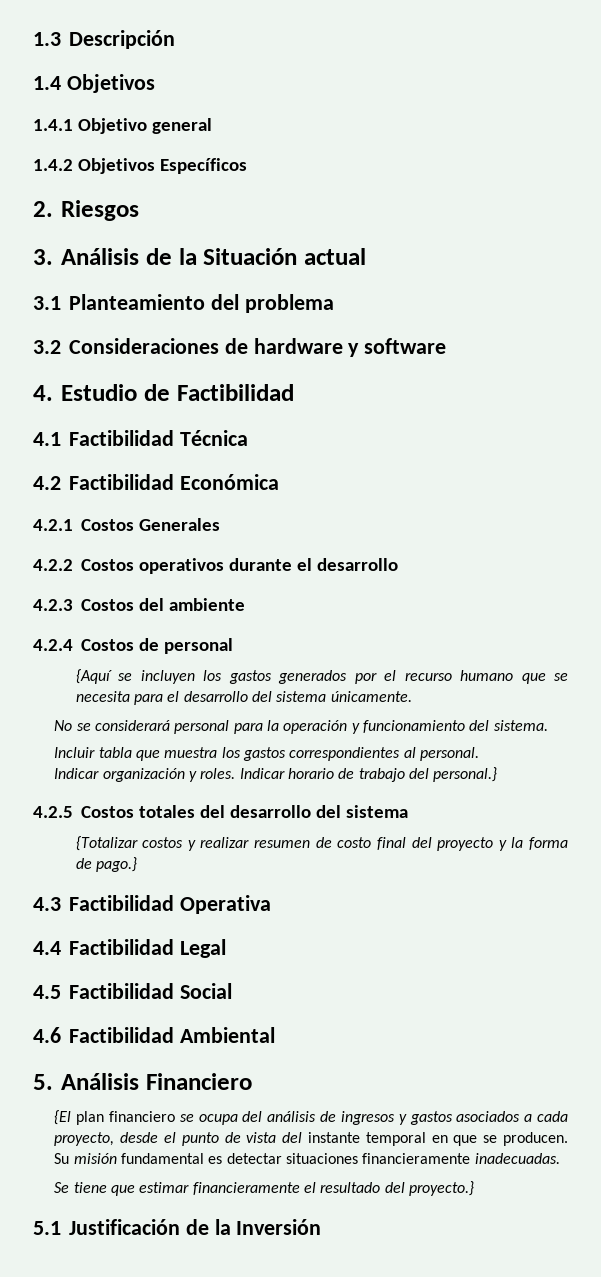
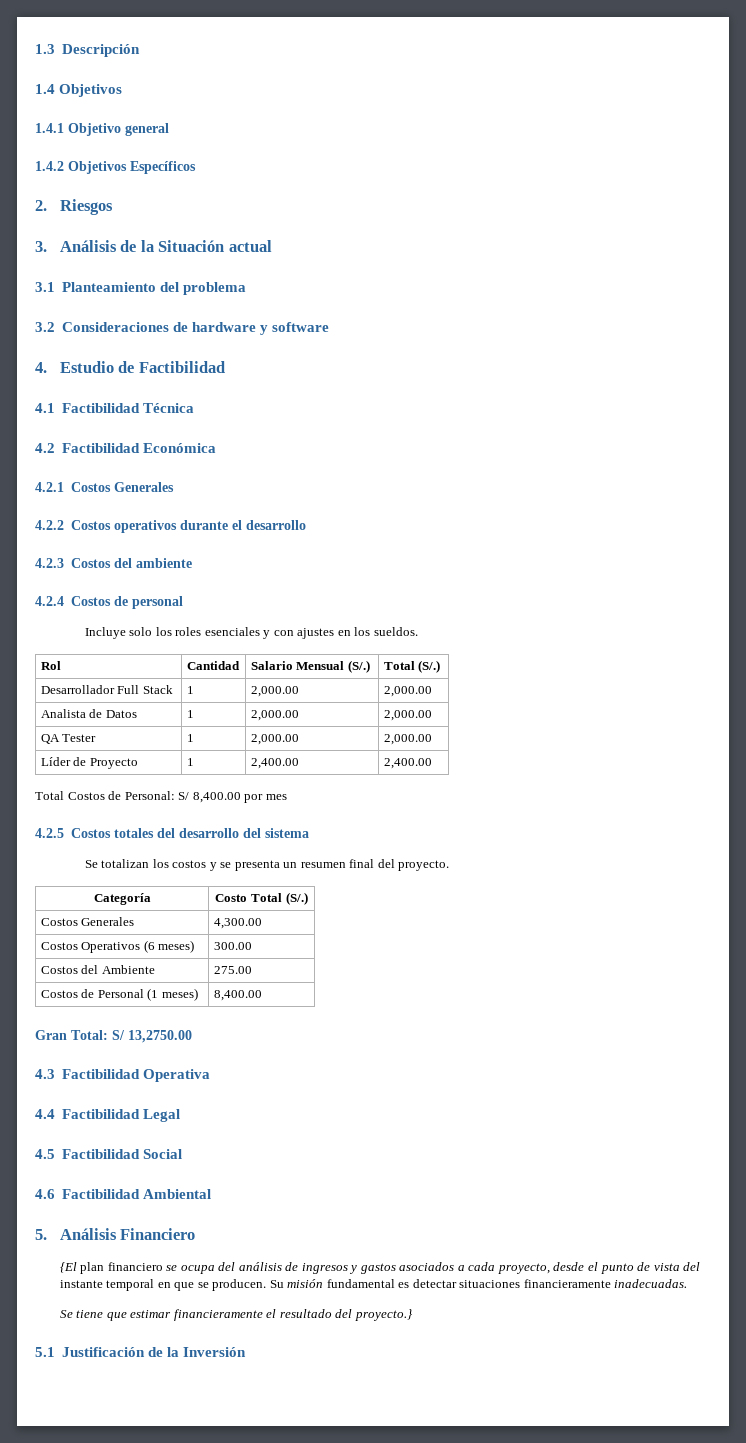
- {Aquí se incluyen los gastos generados por el recurso humano que se necesita para el desarrollo del sistema únicamente.
- No se considerará personal para la operación y funcionamiento del sistema.
- Incluir tabla que muestra los gastos correspondientes al personal.
- Indicar organización y roles. Indicar horario de trabajo del personal.}
+ Incluye solo los roles esenciales y con ajustes en los sueldos.
+ Rol | Cantidad | Salario Mensual (S/.) | Total (S/.)
+ Desarrollador Full Stack | 1 | 2,000.00 | 2,000.00
+ Analista de Datos | 1 | 2,000.00 | 2,000.00
+ QA Tester | 1 | 2,000.00 | 2,000.00
+ Líder de Proyecto | 1 | 2,400.00 | 2,400.00
+ Total Costos de Personal: S/ 8,400.00 por mes
- {Totalizar costos y realizar resumen de costo final del proyecto y la forma de pago.}
+ Se totalizan los costos y se presenta un resumen final del proyecto.
+ Categoría | Costo Total (S/.)
+ Costos Generales | 4,300.00
+ Costos Operativos (6 meses) | 300.00
+ Costos del Ambiente | 275.00
+ Costos de Personal (1 meses) | 8,400.00
+ Gran Total: S/ 13,2750.00

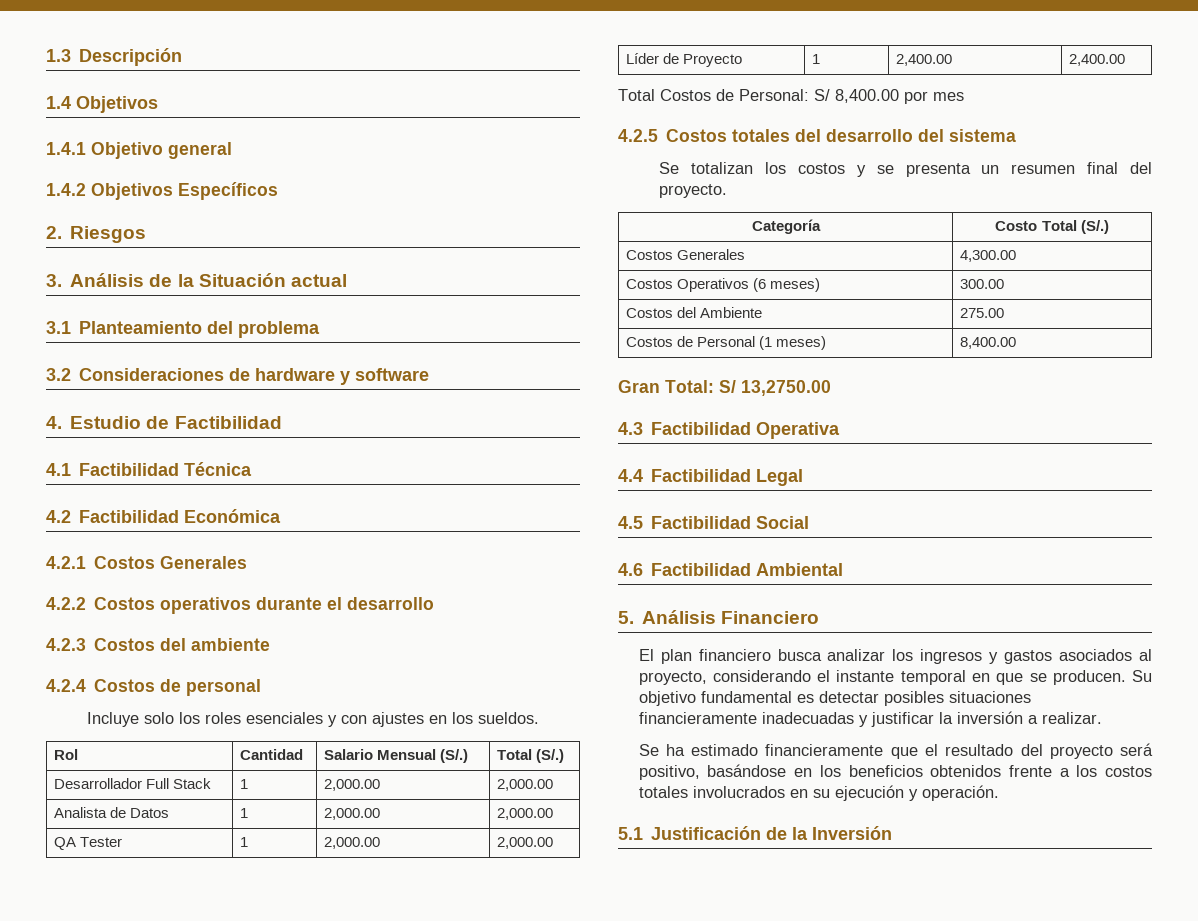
- {El plan financiero se ocupa del análisis de ingresos y gastos asociados a cada proyecto, desde el punto de vista del instante temporal en que se producen.
+ El plan financiero busca analizar los ingresos y gastos asociados al proyecto, considerando el instante temporal en que se producen.
- Su misión fundamental es detectar situaciones financieramente inadecuadas.
- Se tiene que estimar financieramente el resultado del proyecto.}
+ Su objetivo fundamental es detectar posibles situaciones financieramente inadecuadas y justificar la inversión a realizar.
+ Se ha estimado financieramente que el resultado del proyecto será positivo, basándose en los beneficios obtenidos frente a los costos totales involucrados en su ejecución y operación.

